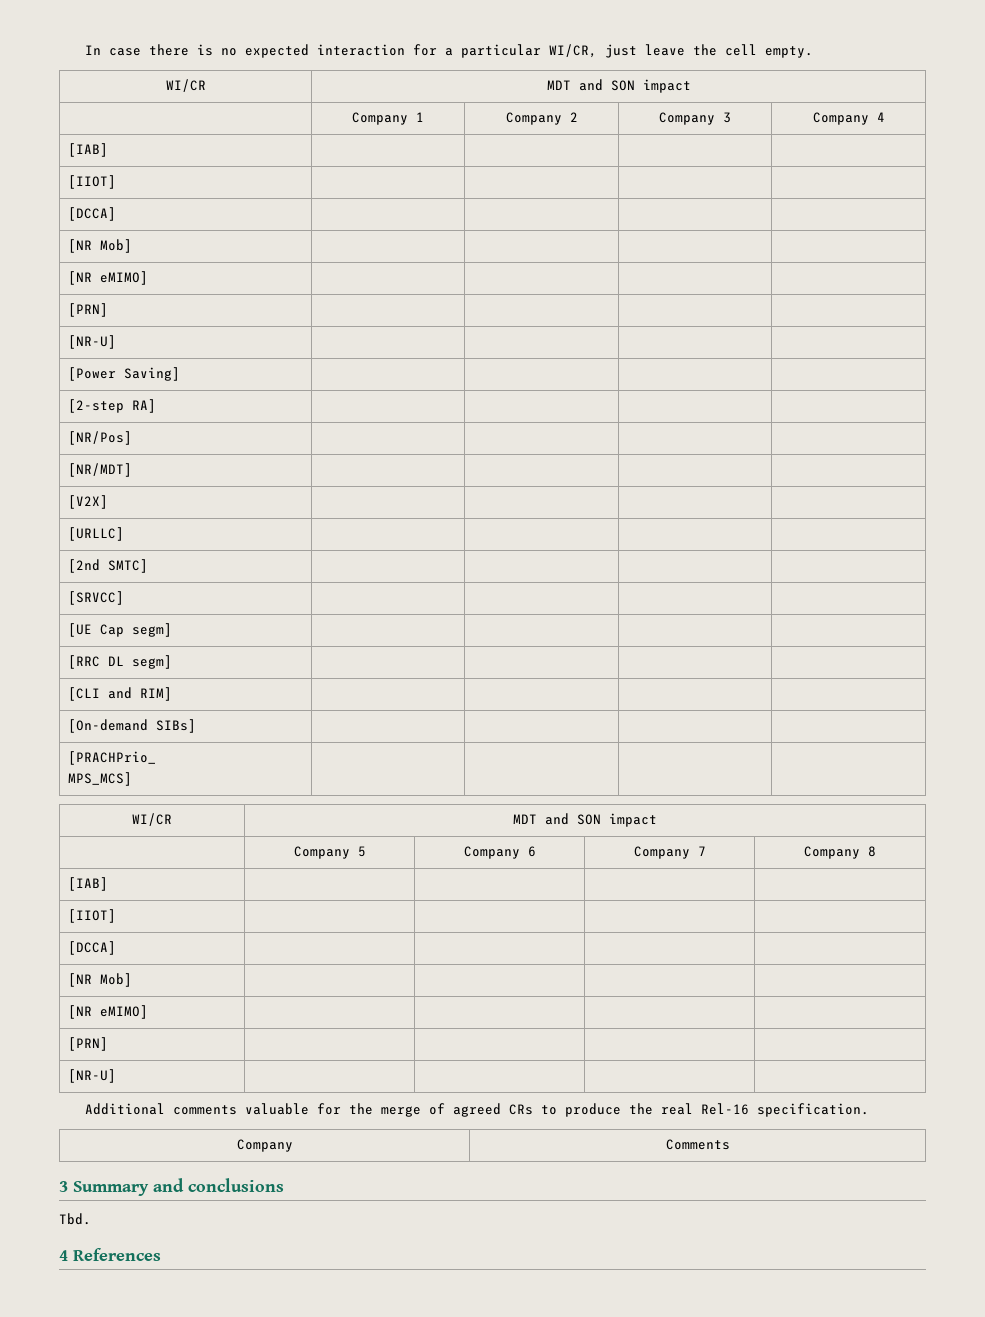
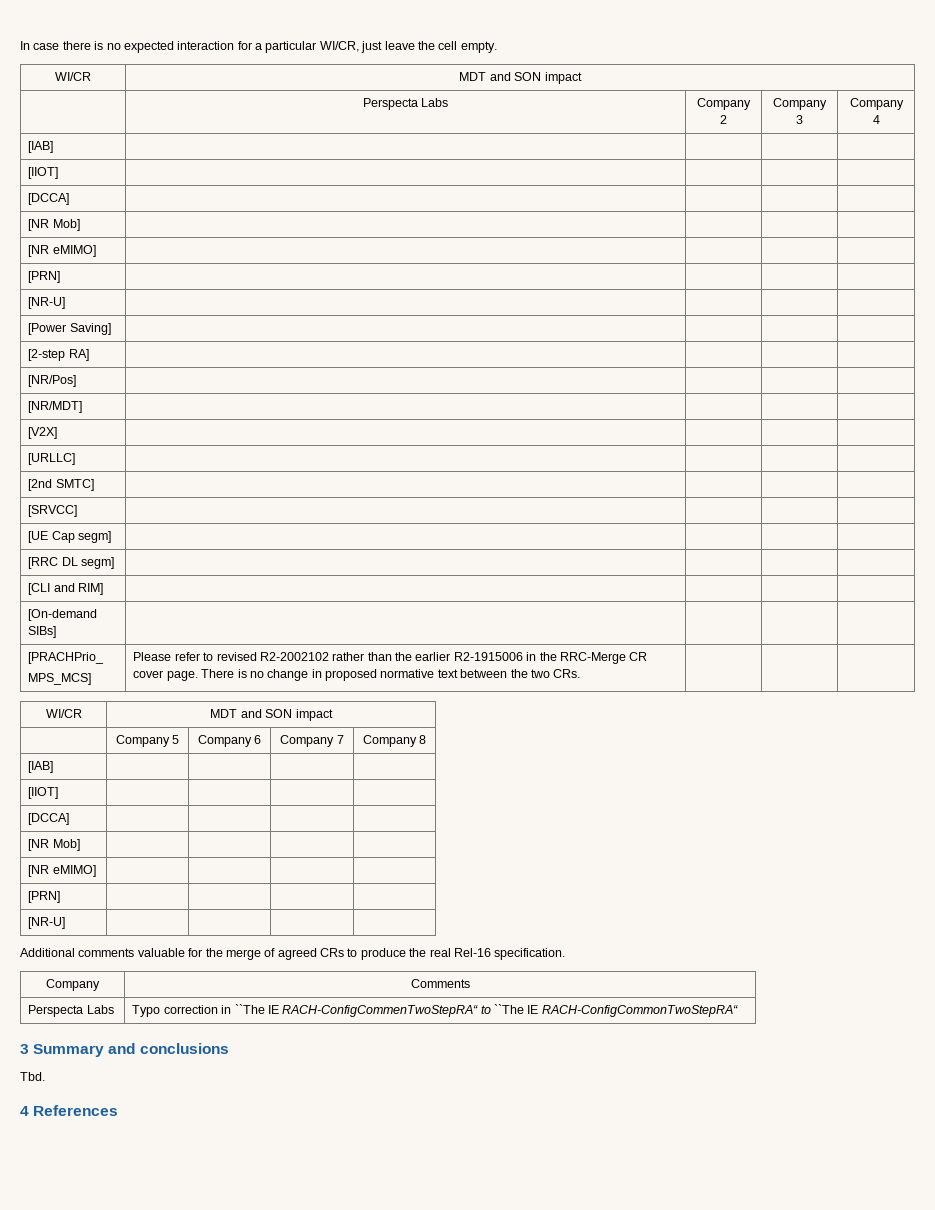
- | Company 1 | Company 2 | Company 3 | Company 4
+ | Perspecta Labs | Company 2 | Company 3 | Company 4
  [PRACHPrio_
- MPS_MCS] | | | |
+ MPS_MCS] | Please refer to revised R2-2002102 rather than the earlier R2-1915006 in the RRC-Merge CR cover page. There is no change in proposed normative text between the two CRs. | | |
+ Perspecta Labs | Typo correction in ``The IE RACH-ConfigCommenTwoStepRA“ to ``The IE RACH-ConfigCommonTwoStepRA“

